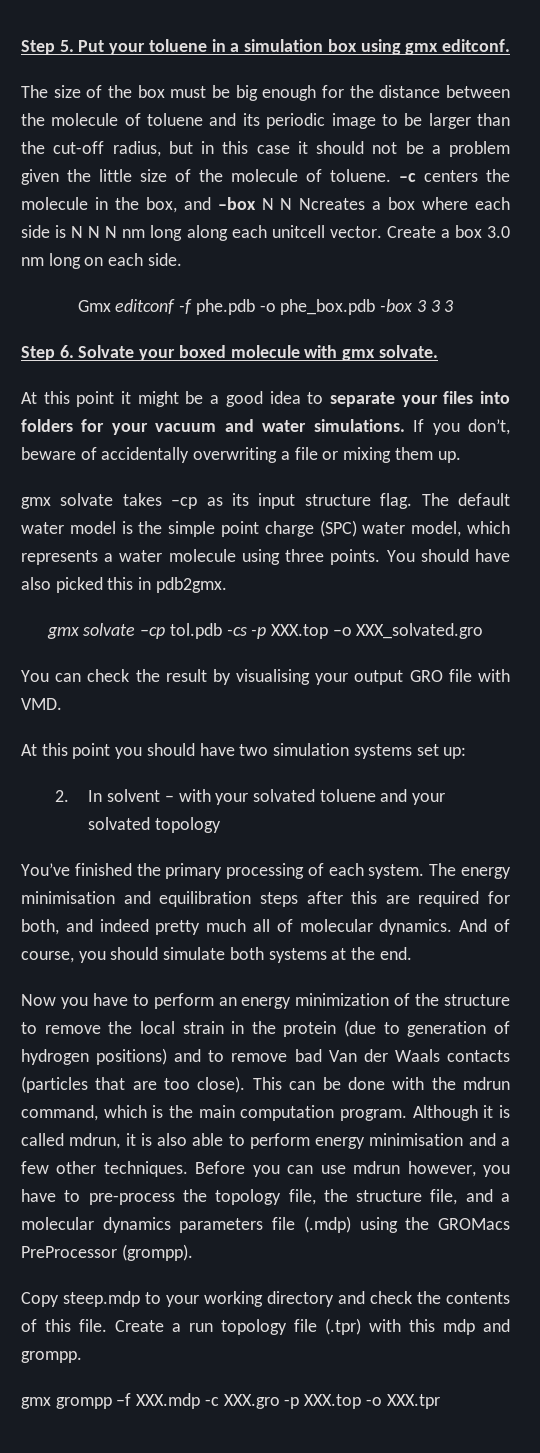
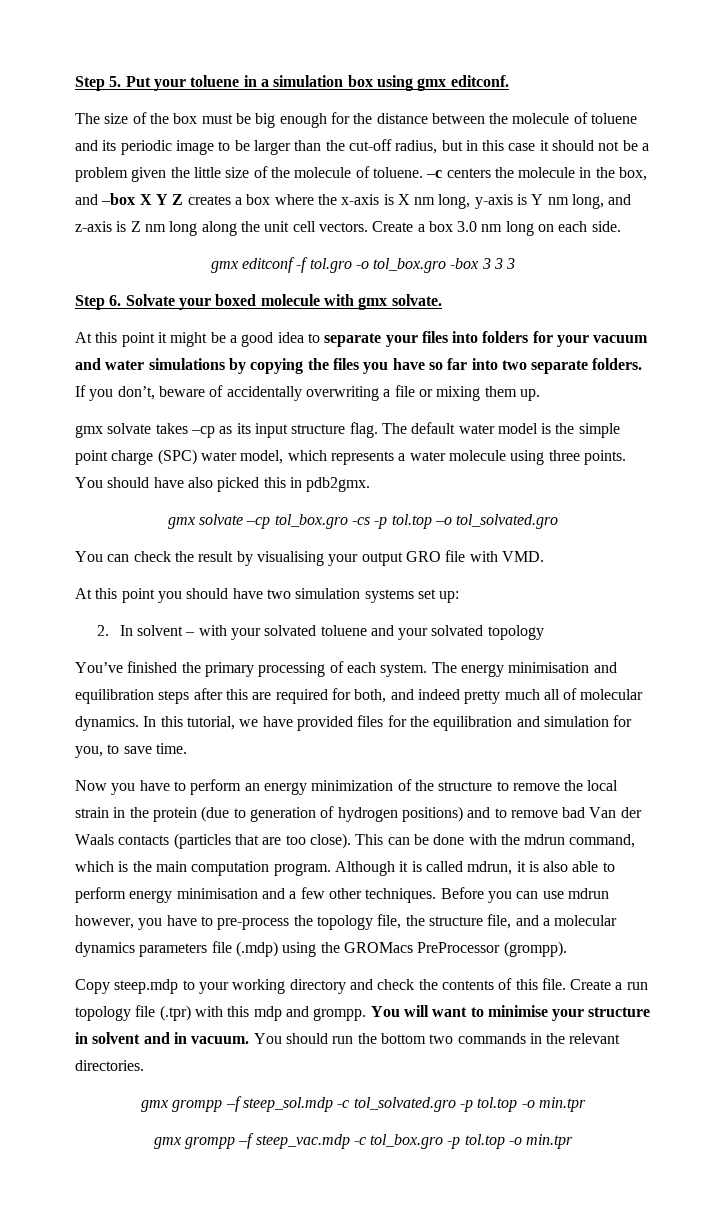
- –c centers the molecule in the box, and –box N N Ncreates a box where each side is N N N nm long along each unitcell vector.
+ –c centers the molecule in the box, and –box X Y Z creates a box where the x-axis is X nm long, y-axis is Y nm long, and z-axis is Z nm long along the unit cell vectors.
- Gmx editconf -f phe.pdb -o phe_box.pdb -box 3 3 3
+ gmx editconf -f tol.gro -o tol_box.gro -box 3 3 3
- At this point it might be a good idea to separate your files into folders for your vacuum and water simulations.
+ At this point it might be a good idea to separate your files into folders for your vacuum and water simulations by copying the files you have so far into two separate folders.
- gmx solvate –cp tol.pdb -cs -p XXX.top –o XXX_solvated.gro
+ gmx solvate –cp tol_box.gro -cs -p tol.top –o tol_solvated.gro
- And of course, you should simulate both systems at the end.
+ In this tutorial, we have provided files for the equilibration and simulation for you, to save time.
- Create a run topology file (.tpr) with this mdp and grompp.
- gmx grompp –f XXX.mdp -c XXX.gro -p XXX.top -o XXX.tpr
+ Create a run topology file (.tpr) with this mdp and grompp. You will want to minimise your structure in solvent and in vacuum. You should run the bottom two commands in the relevant directories.
+ gmx grompp –f steep_sol.mdp -c tol_solvated.gro -p tol.top -o min.tpr
+ gmx grompp –f steep_vac.mdp -c tol_box.gro -p tol.top -o min.tpr

